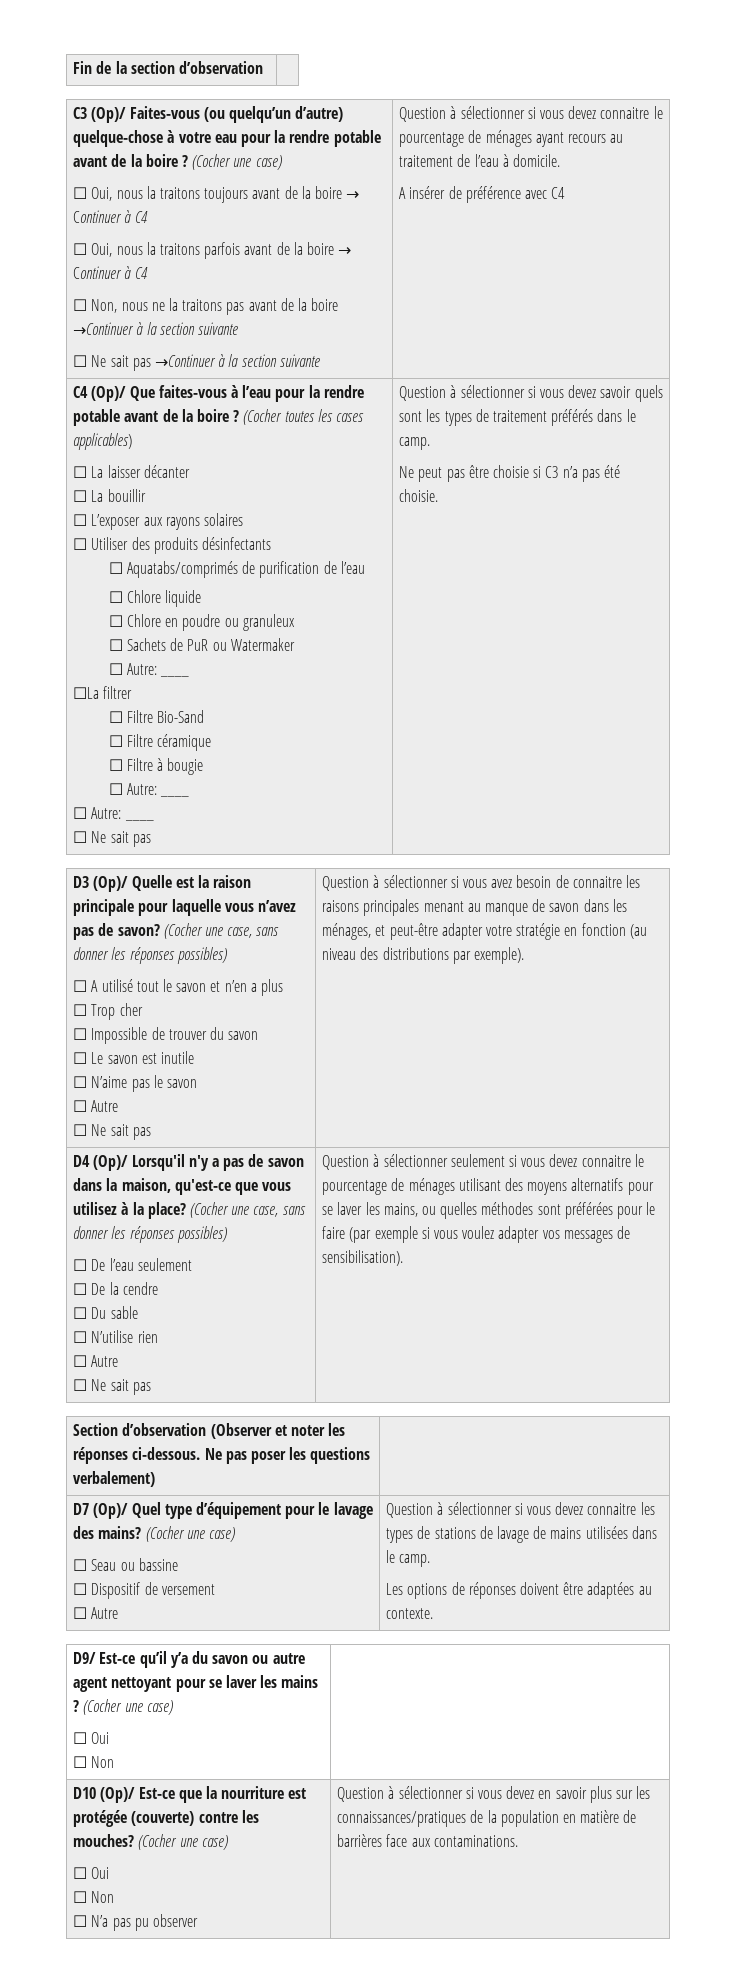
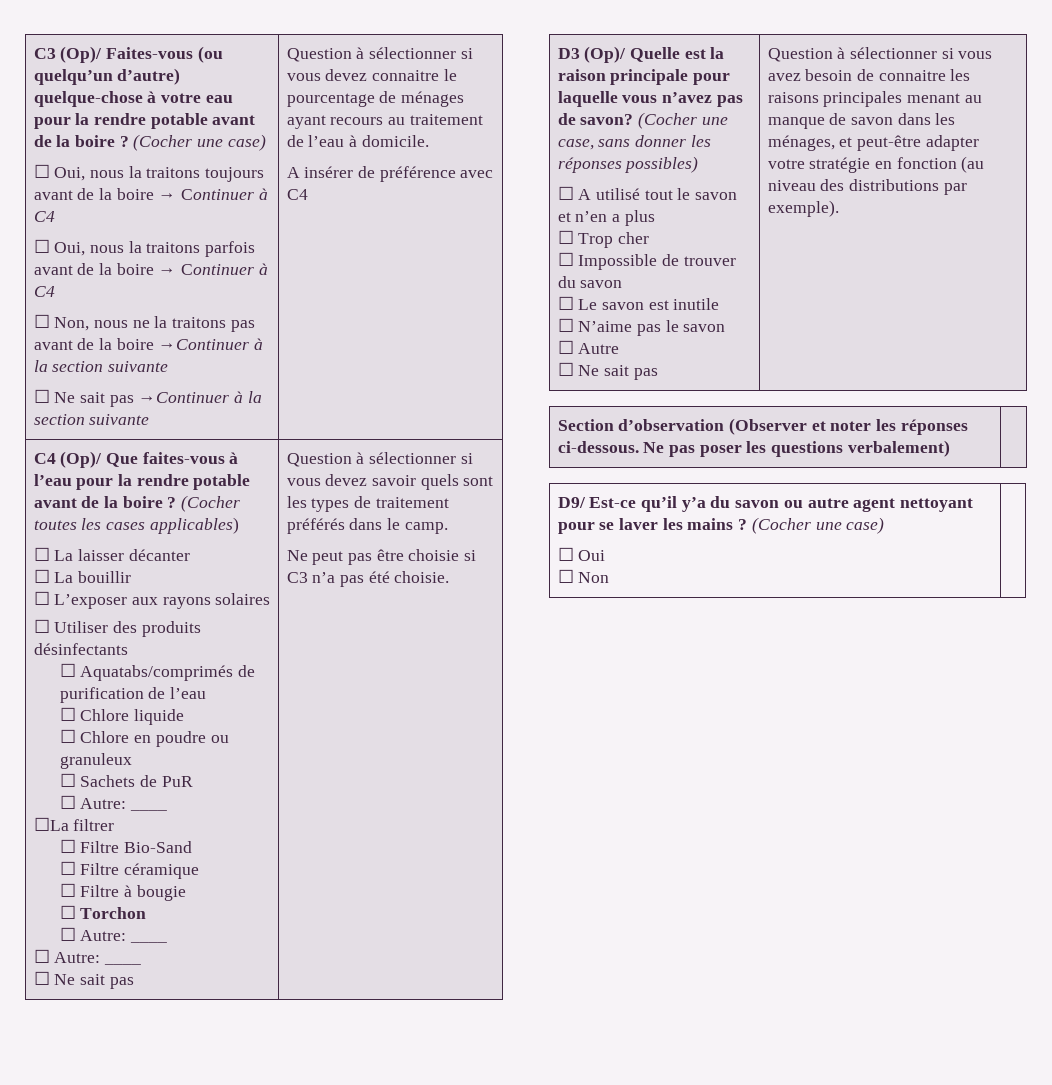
- Fin de la section d’observation
- ☐ Sachets de PuR ou Watermaker
+ ☐ Sachets de PuR
+ ☐ Torchon
- D4 (Op)/ Lorsqu'il n'y a pas de savon dans la maison, qu'est-ce que vous utilisez à la place? (Cocher une case, sans donner les réponses possibles)
- ☐ De l’eau seulement
- ☐ De la cendre
- ☐ Du sable
- ☐ N’utilise rien
- ☐ Autre
- ☐ Ne sait pas | Question à sélectionner seulement si vous devez connaitre le pourcentage de ménages utilisant des moyens alternatifs pour se laver les mains, ou quelles méthodes sont préférées pour le faire (par exemple si vous voulez adapter vos messages de sensibilisation).
- D7 (Op)/ Quel type d’équipement pour le lavage des mains? (Cocher une case)
- ☐ Seau ou bassine
- ☐ Dispositif de versement
- ☐ Autre | Question à sélectionner si vous devez connaitre les types de stations de lavage de mains utilisées dans le camp.
- Les options de réponses doivent être adaptées au contexte.
- D10 (Op)/ Est-ce que la nourriture est protégée (couverte) contre les mouches? (Cocher une case)
- ☐ Oui
- ☐ Non
- ☐ N’a pas pu observer | Question à sélectionner si vous devez en savoir plus sur les connaissances/pratiques de la population en matière de barrières face aux contaminations.

